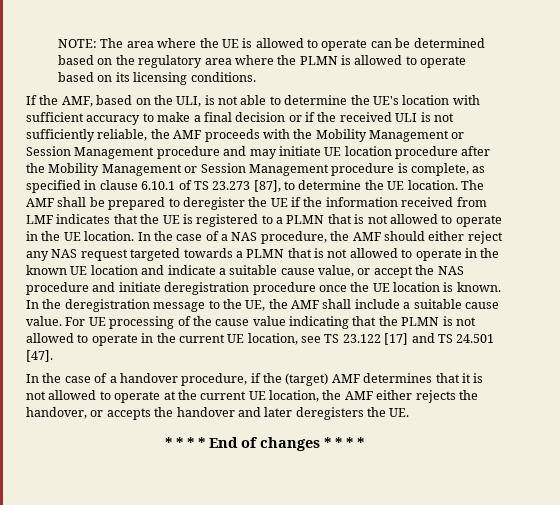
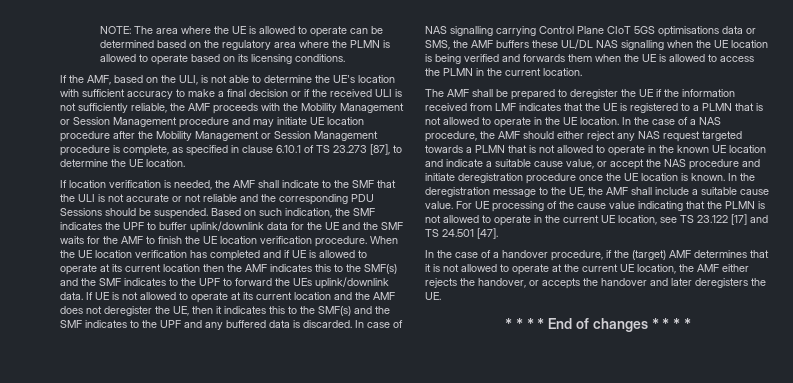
- If the AMF, based on the ULI, is not able to determine the UE's location with sufficient accuracy to make a final decision or if the received ULI is not sufficiently reliable, the AMF proceeds with the Mobility Management or Session Management procedure and may initiate UE location procedure after the Mobility Management or Session Management procedure is complete, as specified in clause 6.10.1 of TS 23.273 [87], to determine the UE location. The AMF shall be prepared to deregister the UE if the information received from LMF indicates that the UE is registered to a PLMN that is not allowed to operate in the UE location.
+ If the AMF, based on the ULI, is not able to determine the UE's location with sufficient accuracy to make a final decision or if the received ULI is not sufficiently reliable, the AMF proceeds with the Mobility Management or Session Management procedure and may initiate UE location procedure after the Mobility Management or Session Management procedure is complete, as specified in clause 6.10.1 of TS 23.273 [87], to determine the UE location.
+ If location verification is needed, the AMF shall indicate to the SMF that the ULI is not accurate or not reliable and the corresponding PDU Sessions should be suspended. Based on such indication, the SMF indicates the UPF to buffer uplink/downlink data for the UE and the SMF waits for the AMF to finish the UE location verification procedure. When the UE location verification has completed and if UE is allowed to operate at its current location then the AMF indicates this to the SMF(s) and the SMF indicates to the UPF to forward the UEs uplink/downlink data. If UE is not allowed to operate at its current location and the AMF does not deregister the UE, then it indicates this to the SMF(s) and the SMF indicates to the UPF and any buffered data is discarded. In case of NAS signalling carrying Control Plane CIoT 5GS optimisations data or SMS, the AMF buffers these UL/DL NAS signalling when the UE location is being verified and forwards them when the UE is allowed to access the PLMN in the current location.
+ The AMF shall be prepared to deregister the UE if the information received from LMF indicates that the UE is registered to a PLMN that is not allowed to operate in the UE location.

